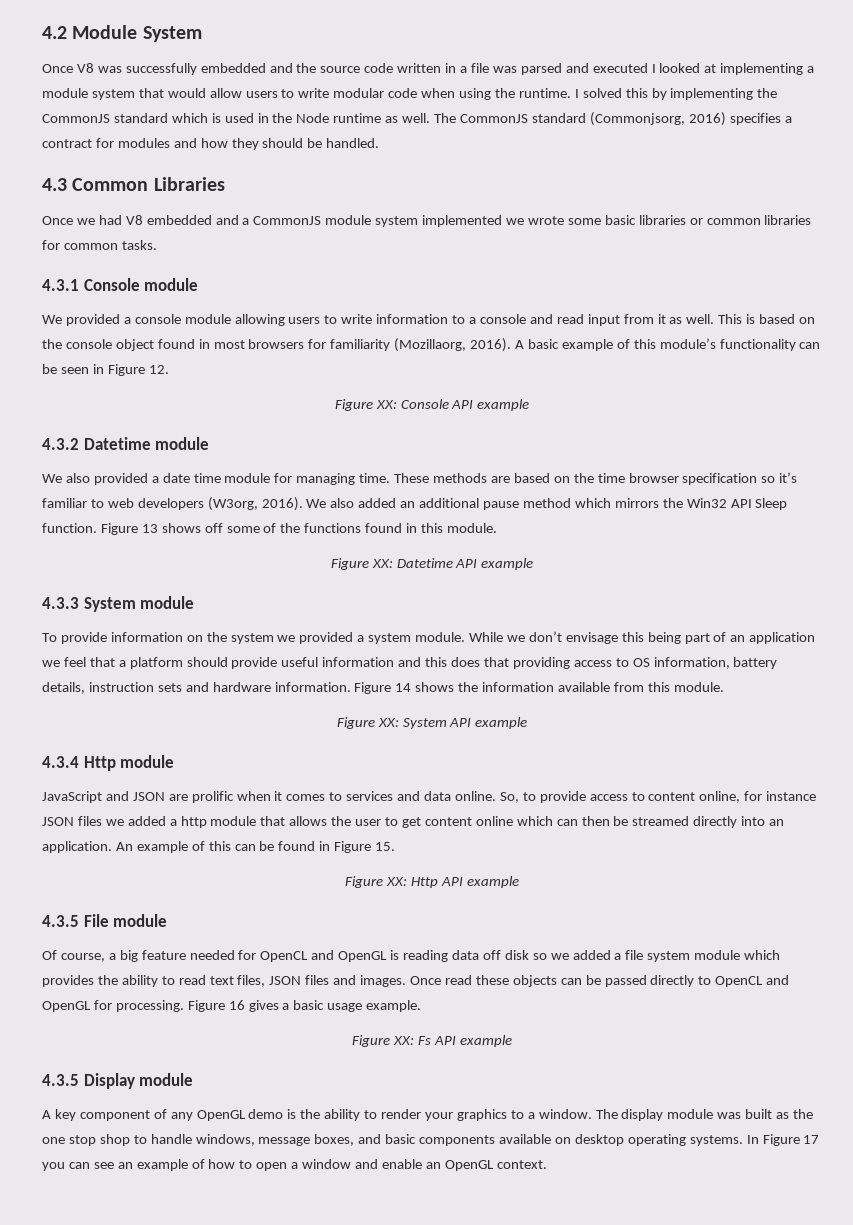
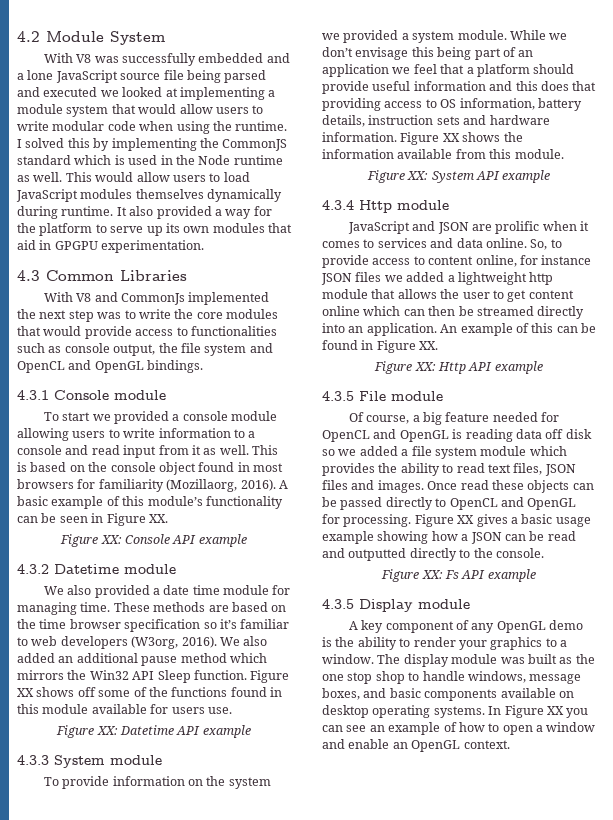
- Once V8 was successfully embedded and the source code written in a file was parsed and executed I looked at implementing a module system that would allow users to write modular code when using the runtime.
+ With V8 was successfully embedded and a lone JavaScript source file being parsed and executed we looked at implementing a module system that would allow users to write modular code when using the runtime.
- The CommonJS standard (Commonjsorg, 2016) specifies a contract for modules and how they should be handled.
+ This would allow users to load JavaScript modules themselves dynamically during runtime. It also provided a way for the platform to serve up its own modules that aid in GPGPU experimentation.
  4.3 Common Libraries
- Once we had V8 embedded and a CommonJS module system implemented we wrote some basic libraries or common libraries for common tasks.
+ With V8 and CommonJs implemented the next step was to write the core modules that would provide access to functionalities such as console output, the file system and OpenCL and OpenGL bindings.
- We provided a console module allowing users to write information to a console and read input from it as well.
+ To start we provided a console module allowing users to write information to a console and read input from it as well.
- A basic example of this module’s functionality can be seen in Figure 12.
+ A basic example of this module’s functionality can be seen in Figure XX.
- Figure 13 shows off some of the functions found in this module.
+ Figure XX shows off some of the functions found in this module available for users use.
- Figure 14 shows the information available from this module.
+ Figure XX shows the information available from this module.
- So, to provide access to content online, for instance JSON files we added a http module that allows the user to get content online which can then be streamed directly into an application.
+ So, to provide access to content online, for instance JSON files we added a lightweight http module that allows the user to get content online which can then be streamed directly into an application.
- An example of this can be found in Figure 15.
+ An example of this can be found in Figure XX.
- Figure 16 gives a basic usage example.
+ Figure XX gives a basic usage example showing how a JSON can be read and outputted directly to the console.
- In Figure 17 you can see an example of how to open a window and enable an OpenGL context.
+ In Figure XX you can see an example of how to open a window and enable an OpenGL context.

